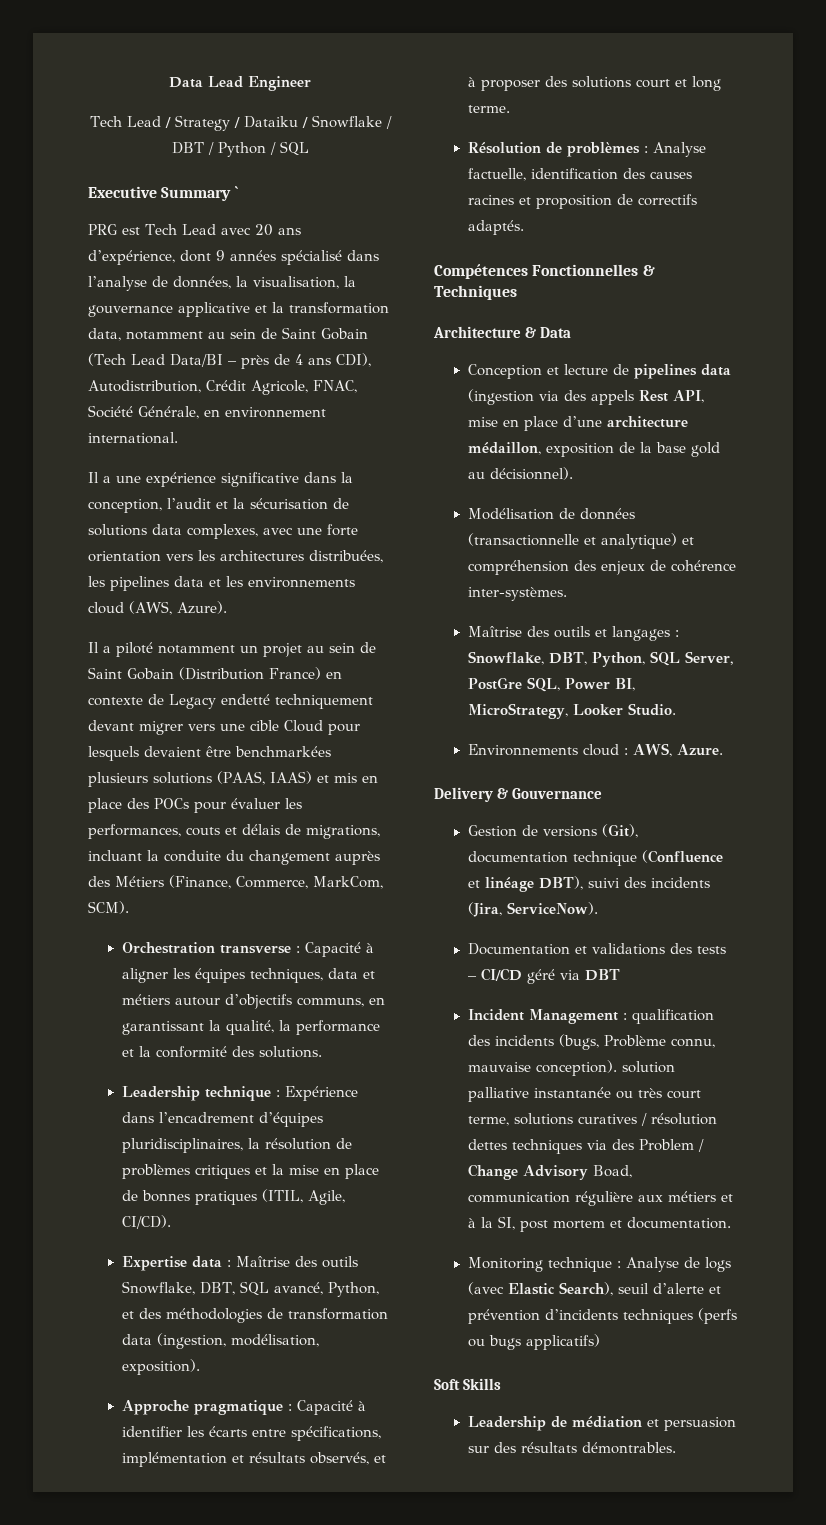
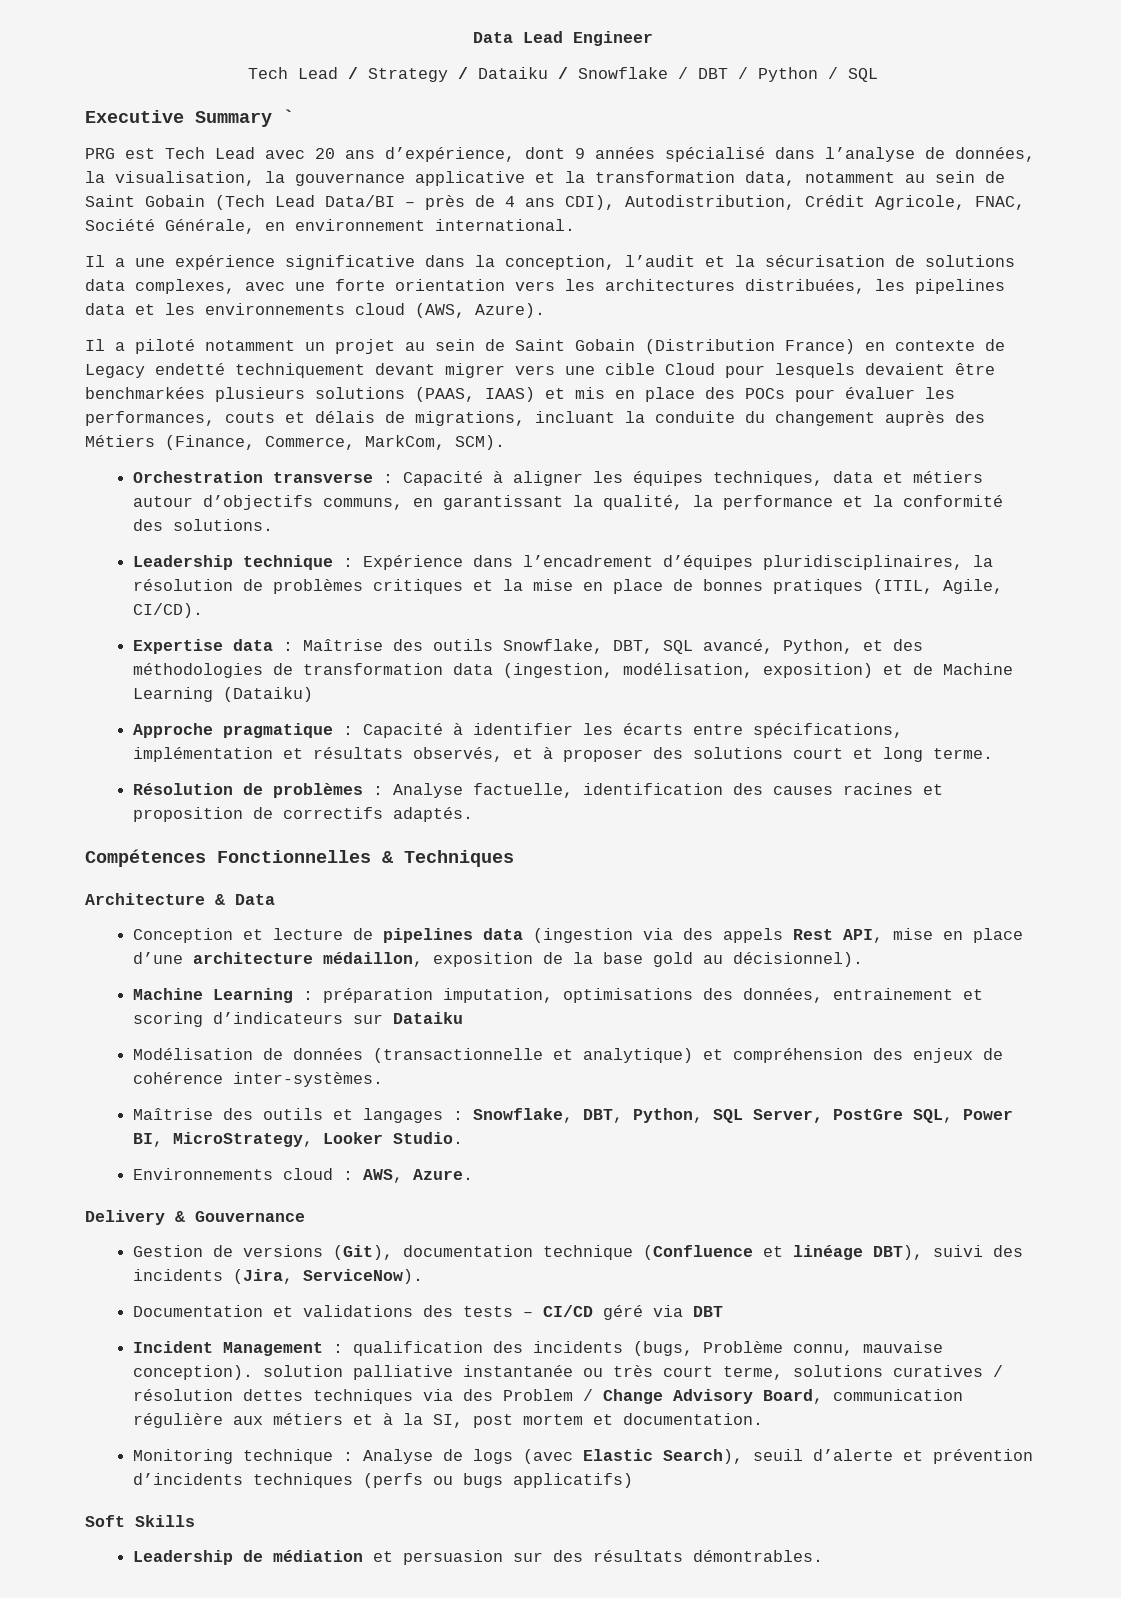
- Expertise data : Maîtrise des outils Snowflake, DBT, SQL avancé, Python, et des méthodologies de transformation data (ingestion, modélisation, exposition).
+ Expertise data : Maîtrise des outils Snowflake, DBT, SQL avancé, Python, et des méthodologies de transformation data (ingestion, modélisation, exposition) et de Machine Learning (Dataiku)
+ Machine Learning : préparation imputation, optimisations des données, entrainement et scoring d’indicateurs sur Dataiku
- Incident Management : qualification des incidents (bugs, Problème connu, mauvaise conception). solution palliative instantanée ou très court terme, solutions curatives / résolution dettes techniques via des Problem / Change Advisory Boad, communication régulière aux métiers et à la SI, post mortem et documentation.
+ Incident Management : qualification des incidents (bugs, Problème connu, mauvaise conception). solution palliative instantanée ou très court terme, solutions curatives / résolution dettes techniques via des Problem / Change Advisory Board, communication régulière aux métiers et à la SI, post mortem et documentation.

